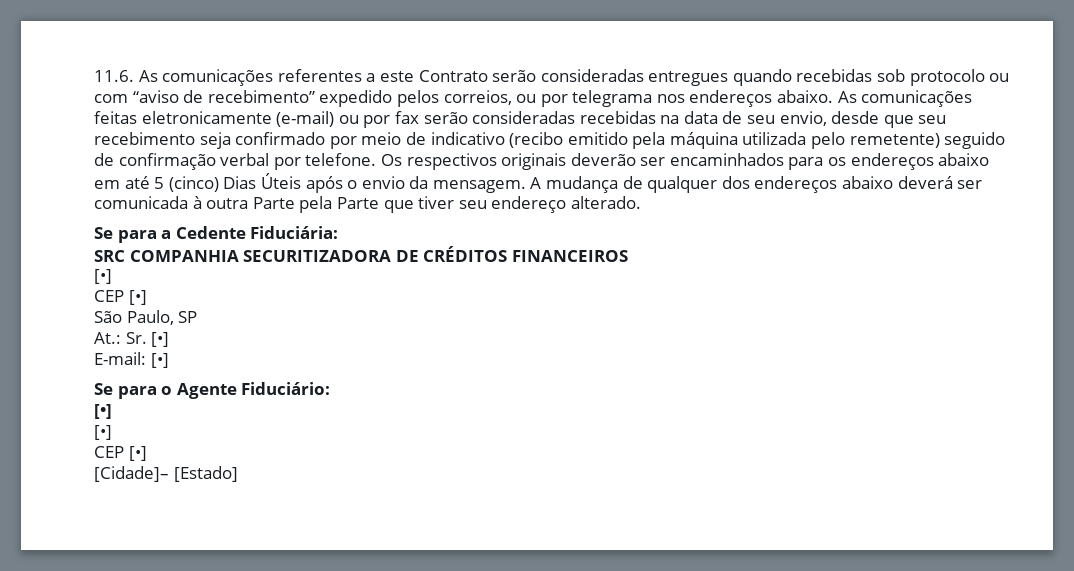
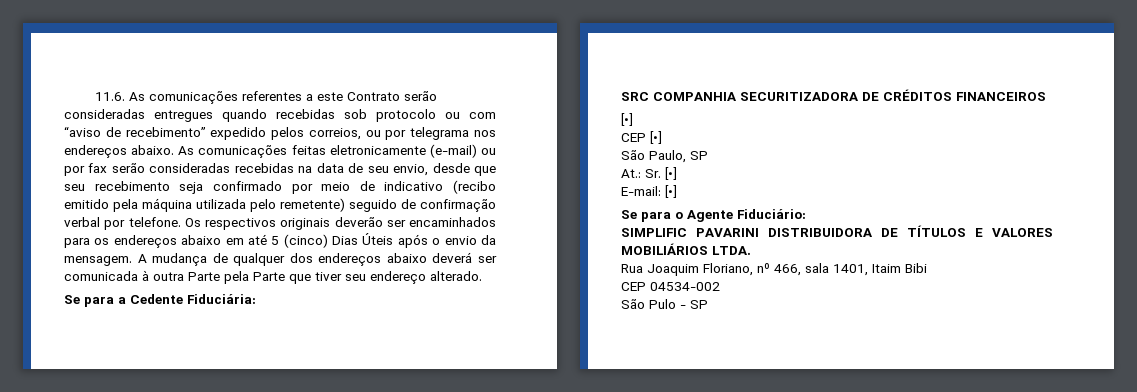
  Se para o Agente Fiduciário:
- [•]
- [•]
- CEP [•]
- [Cidade]– [Estado]
+ SIMPLIFIC PAVARINI DISTRIBUIDORA DE TÍTULOS E VALORES MOBILIÁRIOS LTDA.
+ Rua Joaquim Floriano, nº 466, sala 1401, Itaim Bibi
+ CEP 04534-002
+ São Pulo - SP

